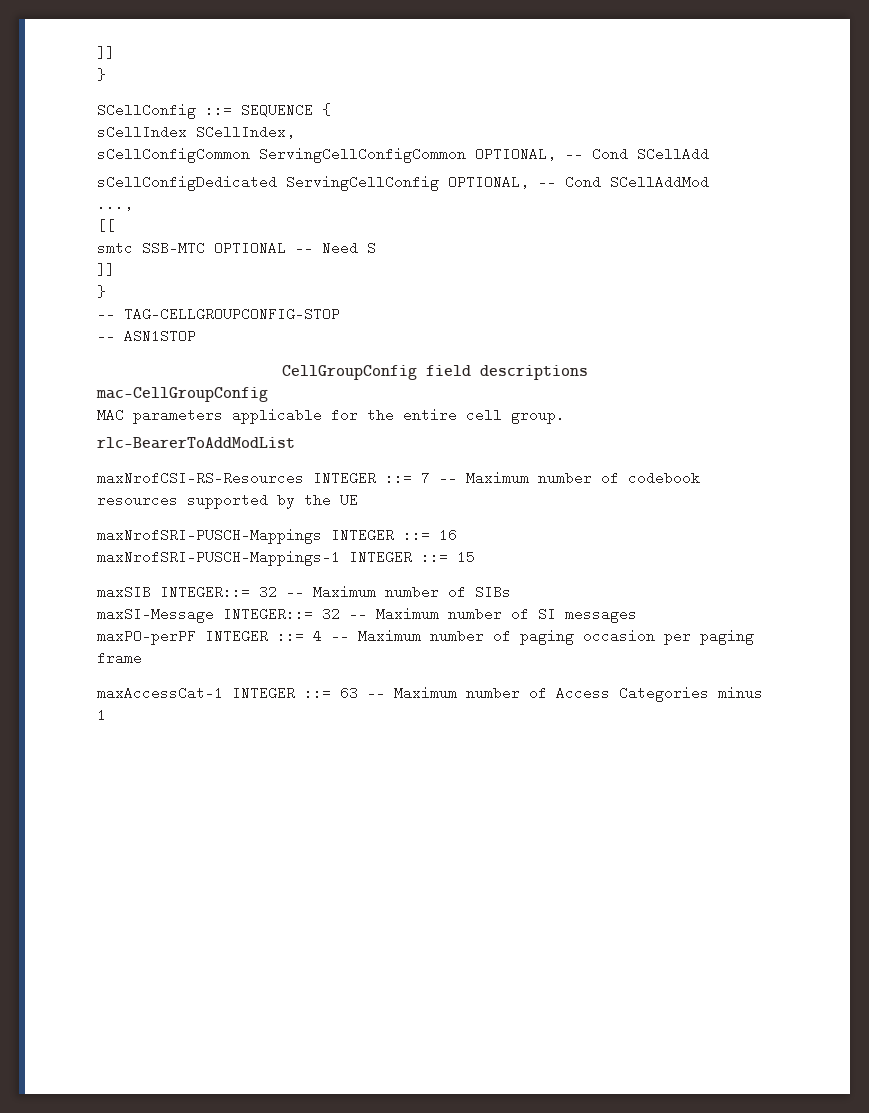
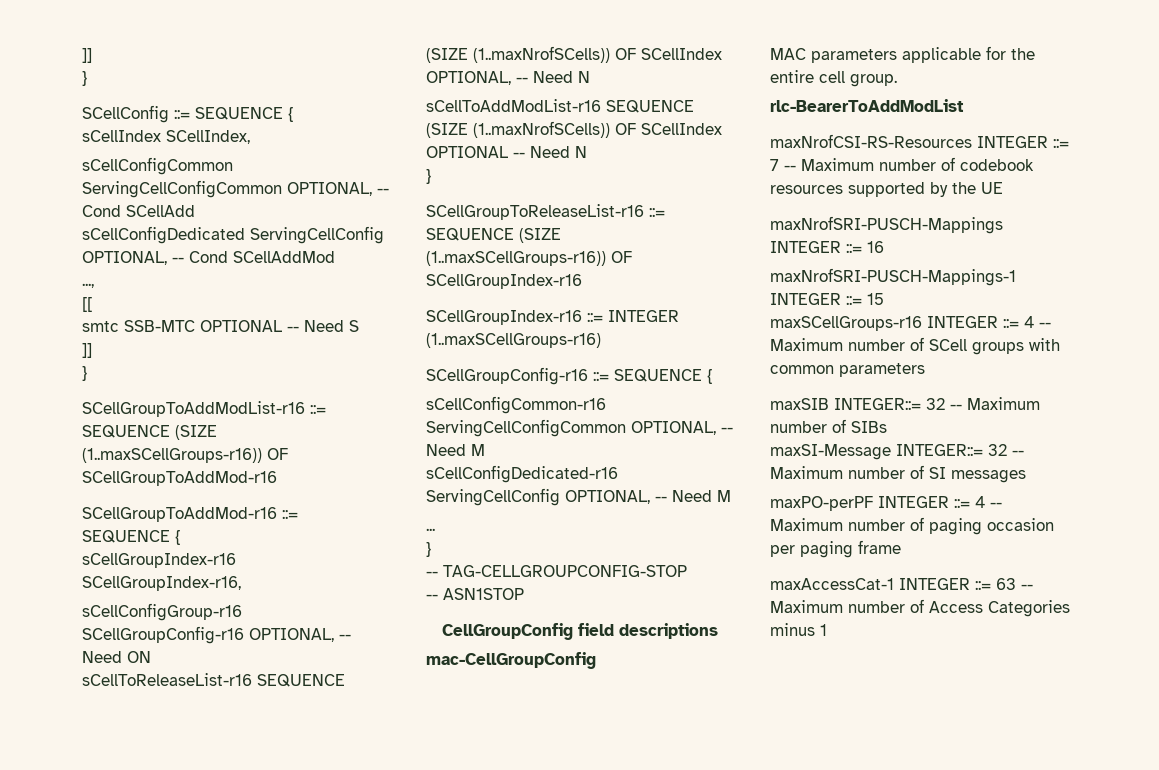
+ SCellGroupToAddModList-r16 ::= SEQUENCE (SIZE (1..maxSCellGroups-r16)) OF SCellGroupToAddMod-r16
+ SCellGroupToAddMod-r16 ::= SEQUENCE {
+ sCellGroupIndex-r16 SCellGroupIndex-r16,
+ sCellConfigGroup-r16 SCellGroupConfig-r16 OPTIONAL, -- Need ON
+ sCellToReleaseList-r16 SEQUENCE (SIZE (1..maxNrofSCells)) OF SCellIndex OPTIONAL, -- Need N
+ sCellToAddModList-r16 SEQUENCE (SIZE (1..maxNrofSCells)) OF SCellIndex OPTIONAL -- Need N
+ }
+ SCellGroupToReleaseList-r16 ::= SEQUENCE (SIZE (1..maxSCellGroups-r16)) OF SCellGroupIndex-r16
+ SCellGroupIndex-r16 ::= INTEGER (1..maxSCellGroups-r16)
+ SCellGroupConfig-r16 ::= SEQUENCE {
+ sCellConfigCommon-r16 ServingCellConfigCommon OPTIONAL, -- Need M
+ sCellConfigDedicated-r16 ServingCellConfig OPTIONAL, -- Need M
+ ...
+ }
+ maxSCellGroups-r16 INTEGER ::= 4 -- Maximum number of SCell groups with common parameters

